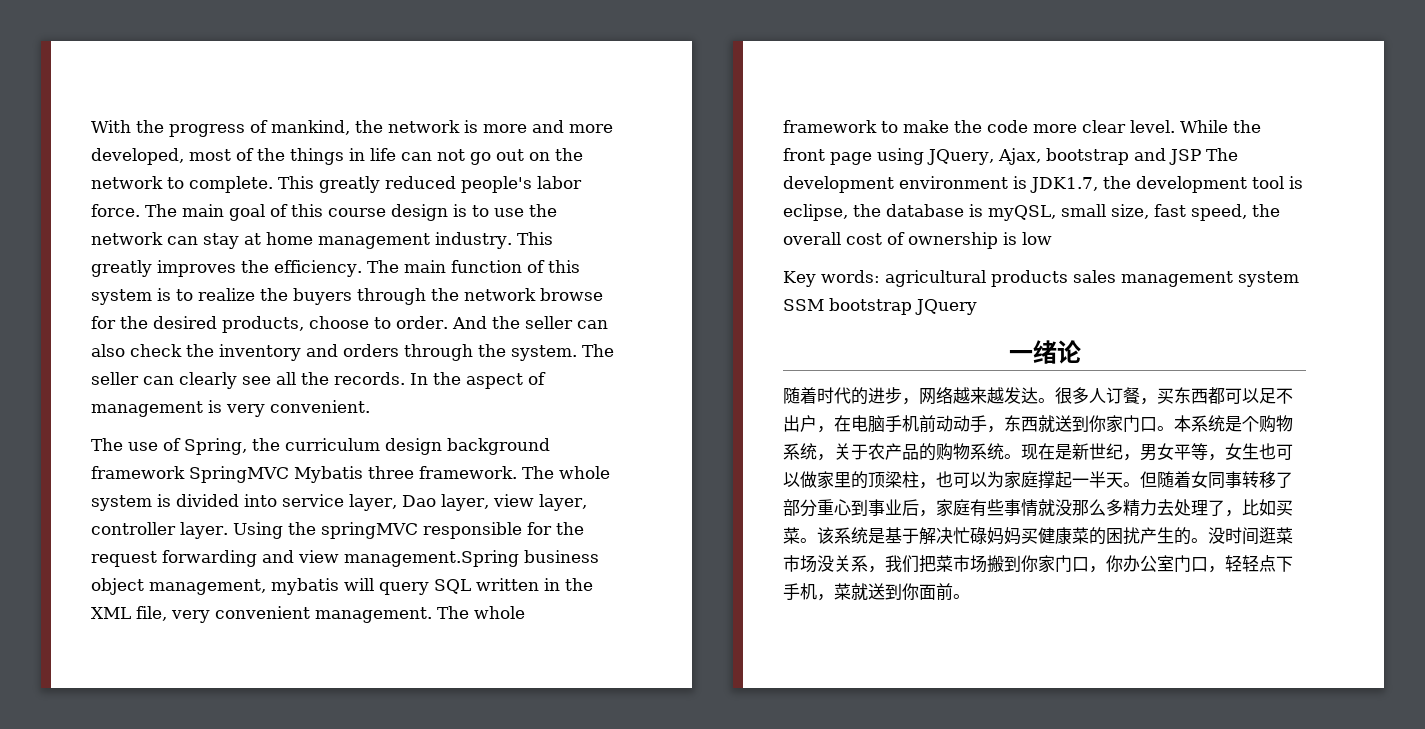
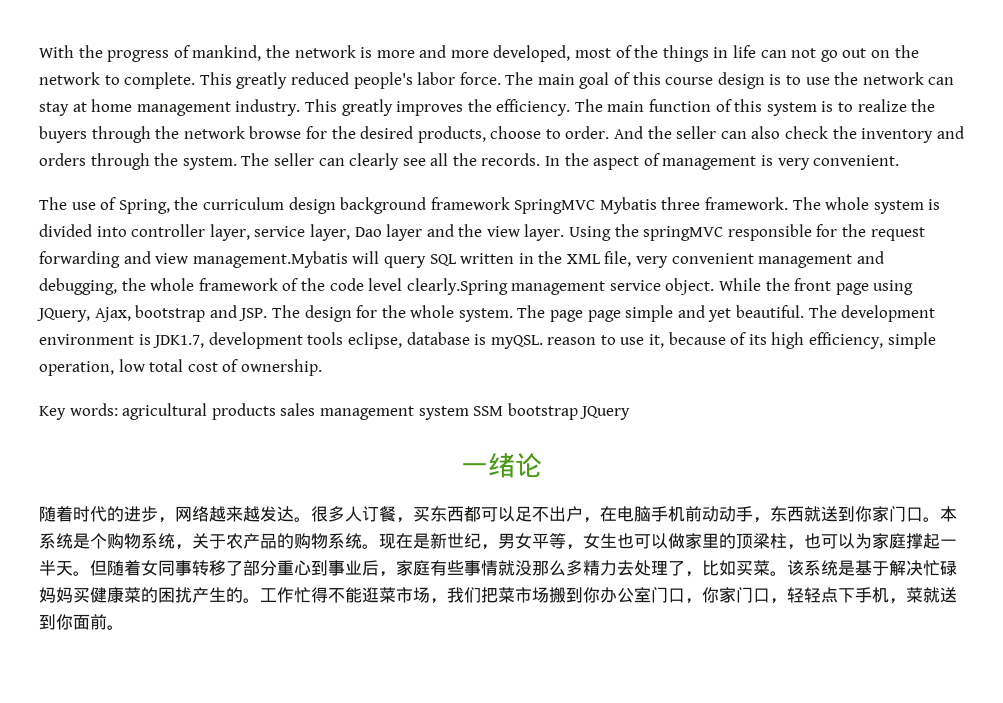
- The whole system is divided into service layer, Dao layer, view layer, controller layer.
+ The whole system is divided into controller layer, service layer, Dao layer and the view layer.
- Using the springMVC responsible for the request forwarding and view management.Spring business object management, mybatis will query SQL written in the XML file, very convenient management. The whole framework to make the code more clear level.
+ Using the springMVC responsible for the request forwarding and view management.Mybatis will query SQL written in the XML file, very convenient management and debugging, the whole framework of the code level clearly.Spring management service object.
- While the front page using JQuery, Ajax, bootstrap and JSP The development environment is JDK1.7, the development tool is eclipse, the database is myQSL, small size, fast speed, the overall cost of ownership is low
+ While the front page using JQuery, Ajax, bootstrap and JSP. The design for the whole system. The page page simple and yet beautiful. The development environment is JDK1.7, development tools eclipse, database is myQSL. reason to use it, because of its high efficiency, simple operation, low total cost of ownership.
- 没时间逛菜市场没关系，我们把菜市场搬到你家门口，你办公室门口，轻轻点下手机，菜就送到你面前。
+ 工作忙得不能逛菜市场，我们把菜市场搬到你办公室门口，你家门口，轻轻点下手机，菜就送到你面前。

